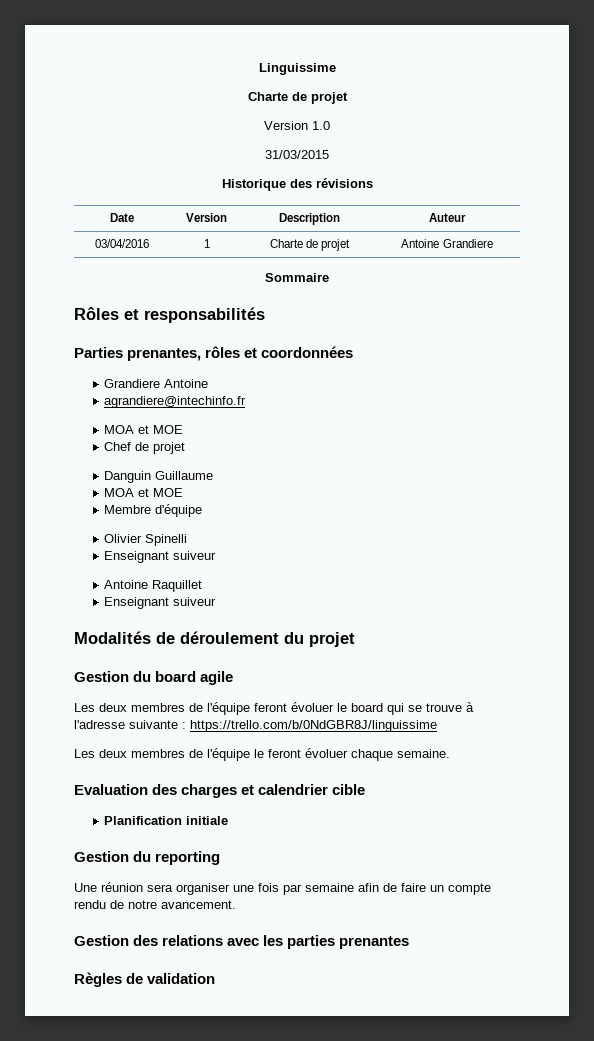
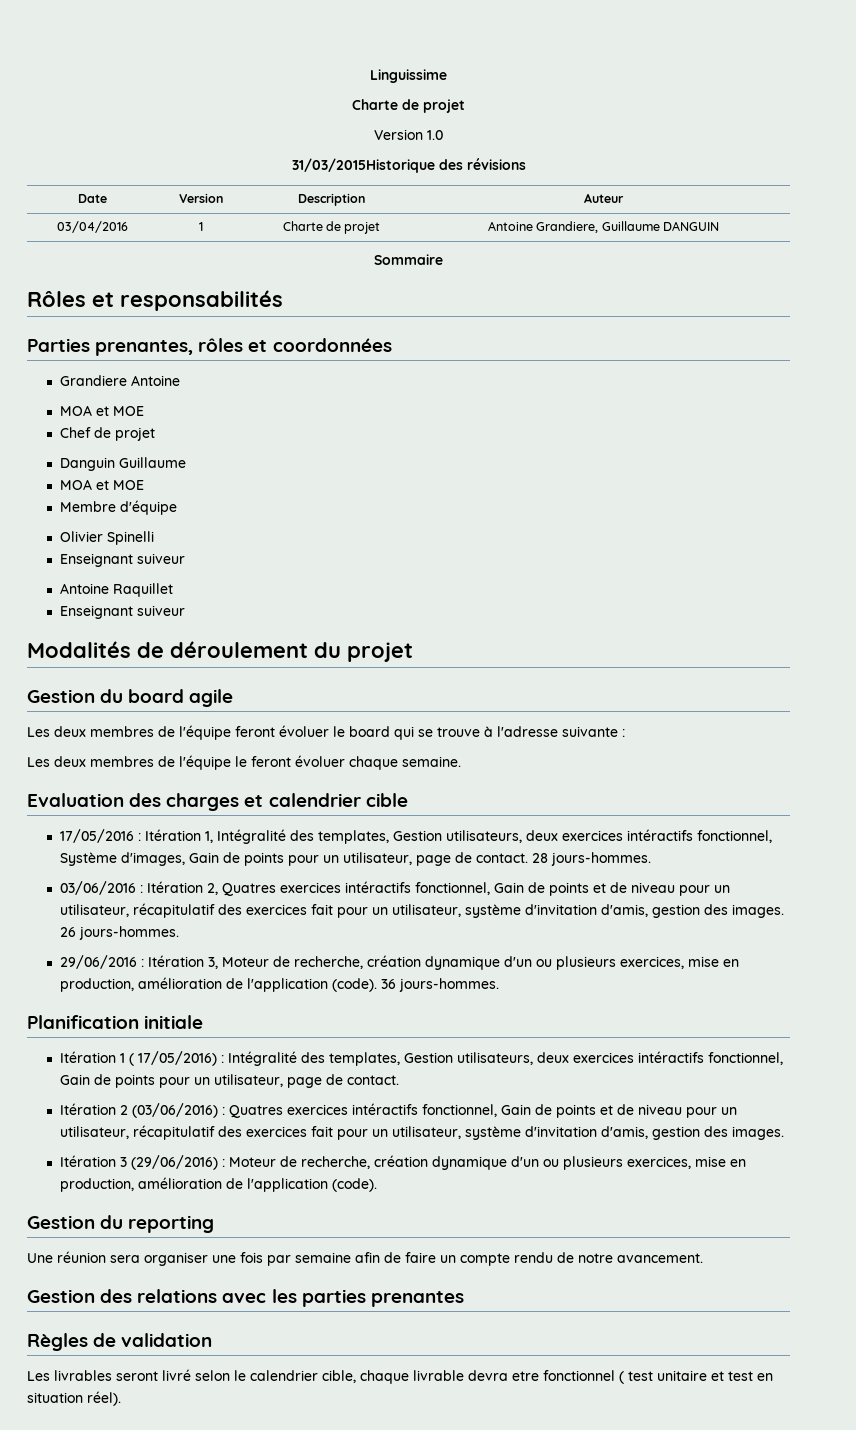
- 31/03/2015
- Historique des révisions
+ 31/03/2015Historique des révisions
- 03/04/2016 | 1 | Charte de projet | Antoine Grandiere
+ 03/04/2016 | 1 | Charte de projet | Antoine Grandiere, Guillaume DANGUIN
- agrandiere@intechinfo.fr
- Les deux membres de l'équipe feront évoluer le board qui se trouve à l'adresse suivante : https://trello.com/b/0NdGBR8J/linguissime
+ Les deux membres de l'équipe feront évoluer le board qui se trouve à l'adresse suivante :
+ 17/05/2016 : Itération 1, Intégralité des templates, Gestion utilisateurs, deux exercices intéractifs fonctionnel, Système d'images, Gain de points pour un utilisateur, page de contact. 28 jours-hommes.
+ 03/06/2016 : Itération 2, Quatres exercices intéractifs fonctionnel, Gain de points et de niveau pour un utilisateur, récapitulatif des exercices fait pour un utilisateur, système d'invitation d'amis, gestion des images. 26 jours-hommes.
+ 29/06/2016 : Itération 3, Moteur de recherche, création dynamique d'un ou plusieurs exercices, mise en production, amélioration de l'application (code). 36 jours-hommes.
  Planification initiale
+ Itération 1 ( 17/05/2016) : Intégralité des templates, Gestion utilisateurs, deux exercices intéractifs fonctionnel, Gain de points pour un utilisateur, page de contact.
+ Itération 2 (03/06/2016) : Quatres exercices intéractifs fonctionnel, Gain de points et de niveau pour un utilisateur, récapitulatif des exercices fait pour un utilisateur, système d'invitation d'amis, gestion des images.
+ Itération 3 (29/06/2016) : Moteur de recherche, création dynamique d'un ou plusieurs exercices, mise en production, amélioration de l'application (code).
+ Les livrables seront livré selon le calendrier cible, chaque livrable devra etre fonctionnel ( test unitaire et test en situation réel).

